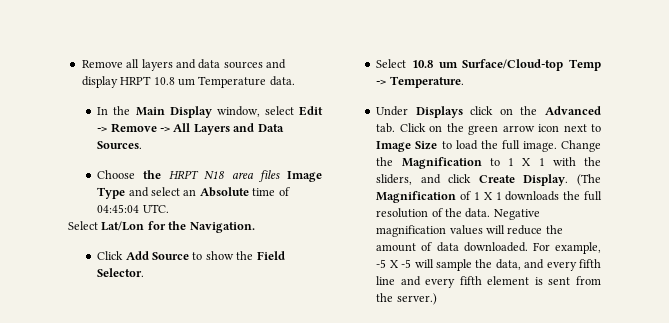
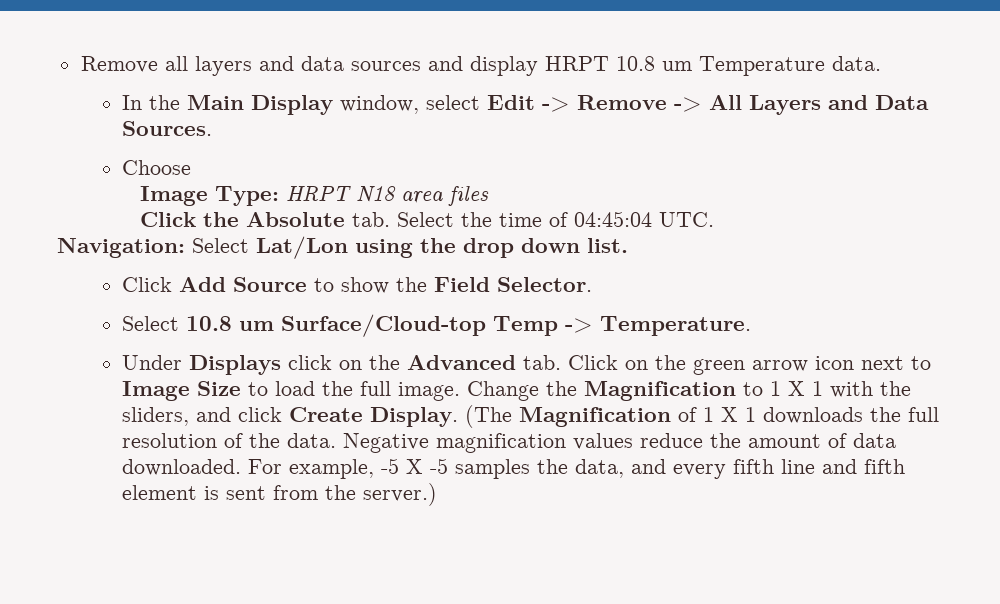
- Choose the HRPT N18 area files Image Type and select an Absolute time of 04:45:04 UTC.
+ Choose
+ Image Type: HRPT N18 area files
+ Click the Absolute tab. Select the time of 04:45:04 UTC.
- Select Lat/Lon for the Navigation.
+ Navigation: Select Lat/Lon using the drop down list.
- Negative magnification values will reduce the amount of data downloaded.
+ Negative magnification values reduce the amount of data downloaded.
- For example, -5 X -5 will sample the data, and every fifth line and every fifth element is sent from the server.)
+ For example, -5 X -5 samples the data, and every fifth line and fifth element is sent from the server.)

